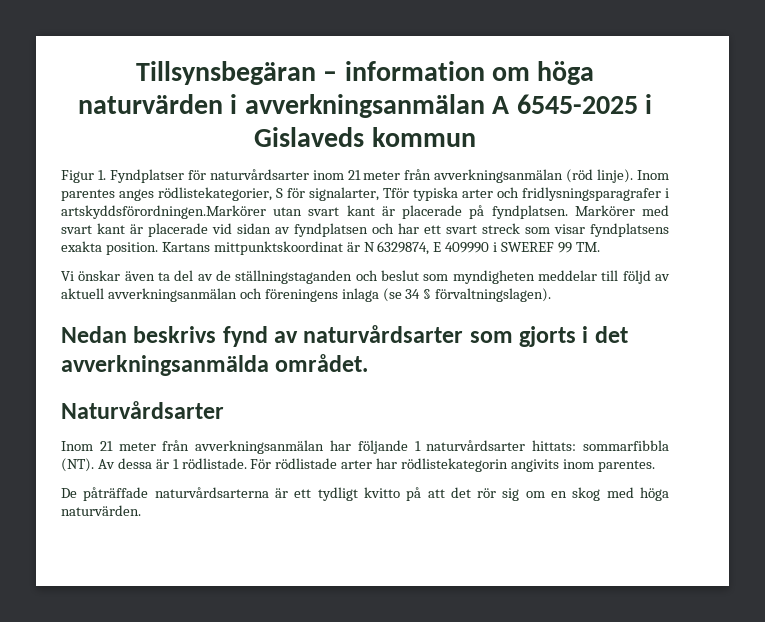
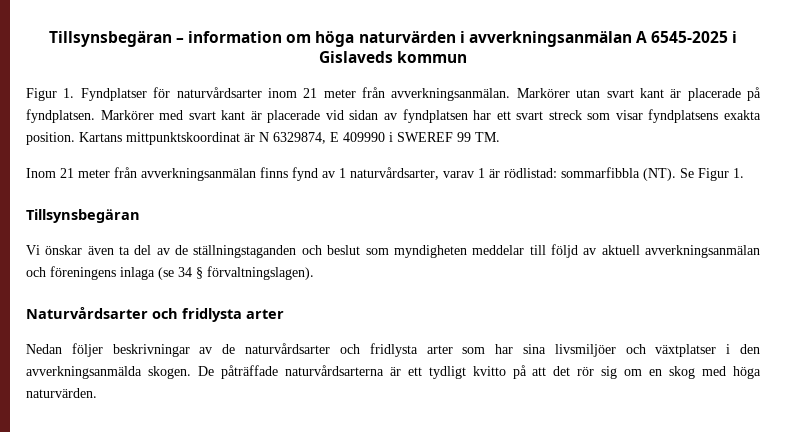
- Figur 1. Fyndplatser för naturvårdsarter inom 21 meter från avverkningsanmälan (röd linje). Inom parentes anges rödlistekategorier, S för signalarter, Tför typiska arter och fridlysningsparagrafer i artskyddsförordningen.Markörer utan svart kant är placerade på fyndplatsen.
+ Figur 1. Fyndplatser för naturvårdsarter inom 21 meter från avverkningsanmälan. Markörer utan svart kant är placerade på fyndplatsen.
- Markörer med svart kant är placerade vid sidan av fyndplatsen och har ett svart streck som visar fyndplatsens exakta position.
+ Markörer med svart kant är placerade vid sidan av fyndplatsen har ett svart streck som visar fyndplatsens exakta position.
+ Inom 21 meter från avverkningsanmälan finns fynd av 1 naturvårdsarter, varav 1 är rödlistad: sommarfibbla (NT). Se Figur 1.
+ Tillsynsbegäran
- Nedan beskrivs fynd av naturvårdsarter som gjorts i det avverkningsanmälda området.
- Naturvårdsarter
- Inom 21 meter från avverkningsanmälan har följande 1 naturvårdsarter hittats: sommarfibbla (NT). Av dessa är 1 rödlistade. För rödlistade arter har rödlistekategorin angivits inom parentes.
- De påträffade naturvårdsarterna är ett tydligt kvitto på att det rör sig om en skog med höga naturvärden.
+ Naturvårdsarter och fridlysta arter
+ Nedan följer beskrivningar av de naturvårdsarter och fridlysta arter som har sina livsmiljöer och växtplatser i den avverkningsanmälda skogen. De påträffade naturvårdsarterna är ett tydligt kvitto på att det rör sig om en skog med höga naturvärden.

